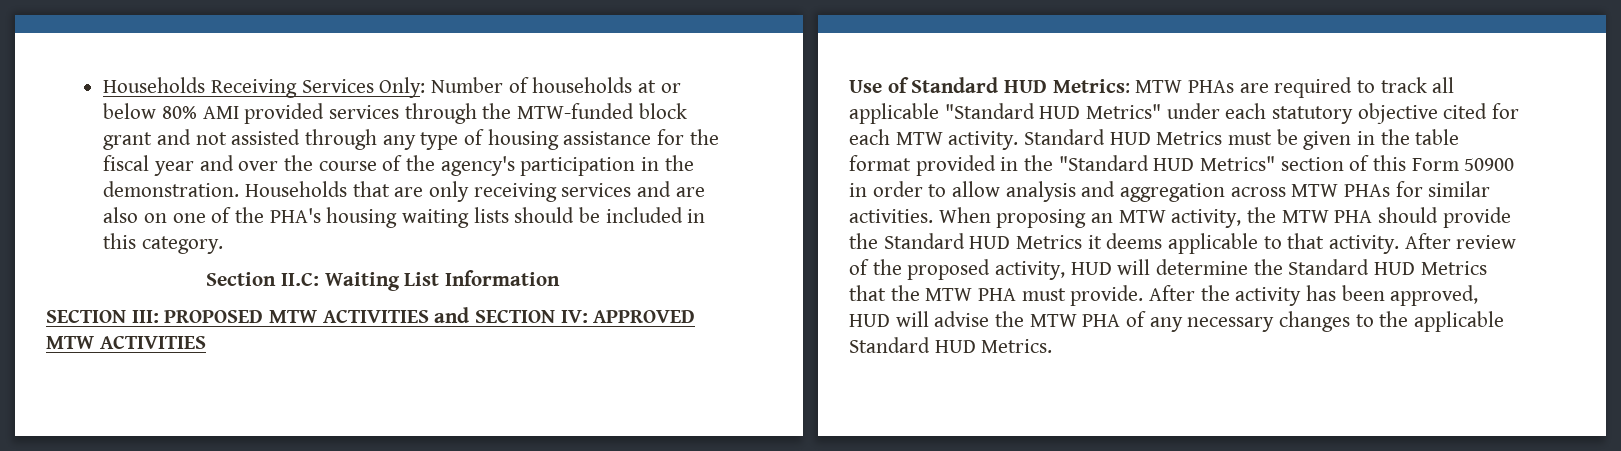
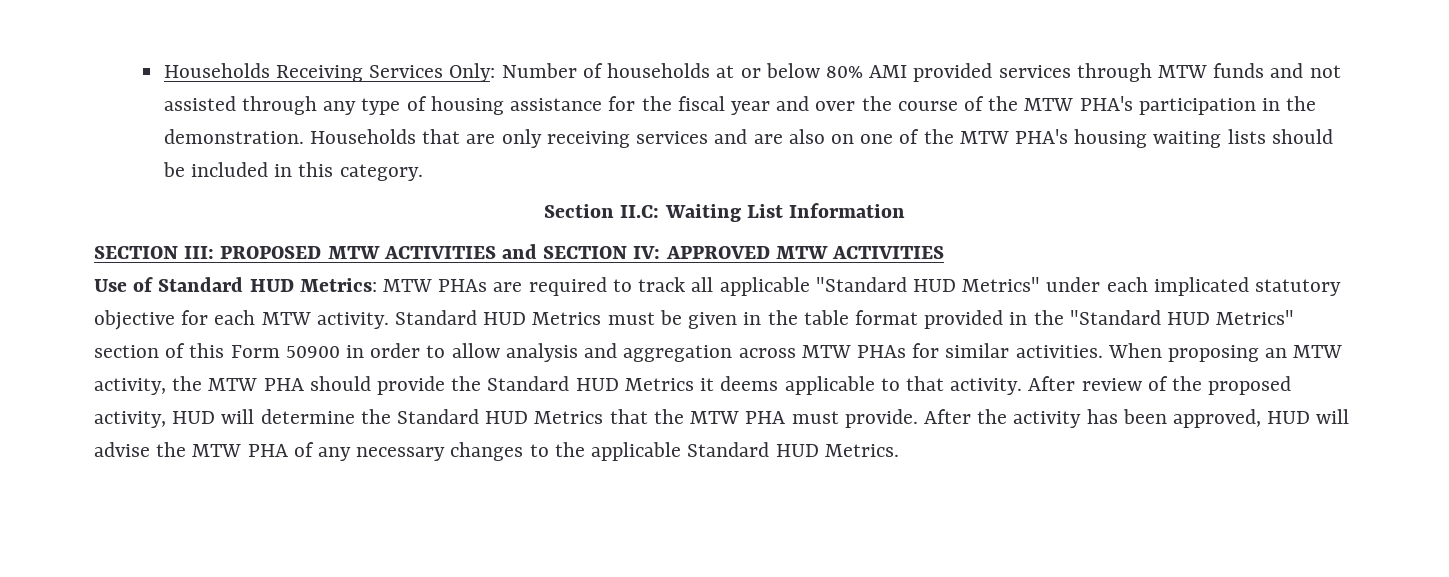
- Households Receiving Services Only: Number of households at or below 80% AMI provided services through the MTW-funded block grant and not assisted through any type of housing assistance for the fiscal year and over the course of the agency's participation in the demonstration.
+ Households Receiving Services Only: Number of households at or below 80% AMI provided services through MTW funds and not assisted through any type of housing assistance for the fiscal year and over the course of the MTW PHA's participation in the demonstration.
- Households that are only receiving services and are also on one of the PHA's housing waiting lists should be included in this category.
+ Households that are only receiving services and are also on one of the MTW PHA's housing waiting lists should be included in this category.
- Use of Standard HUD Metrics: MTW PHAs are required to track all applicable "Standard HUD Metrics" under each statutory objective cited for each MTW activity.
+ Use of Standard HUD Metrics: MTW PHAs are required to track all applicable "Standard HUD Metrics" under each implicated statutory objective for each MTW activity.

